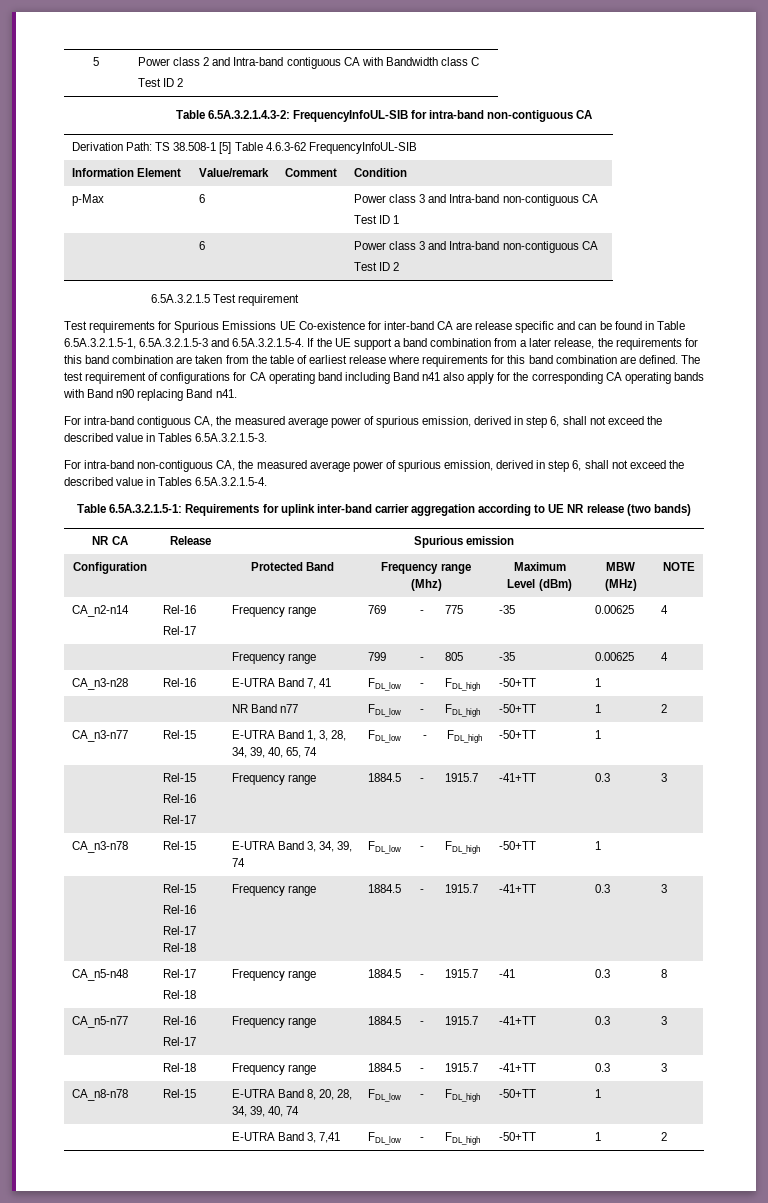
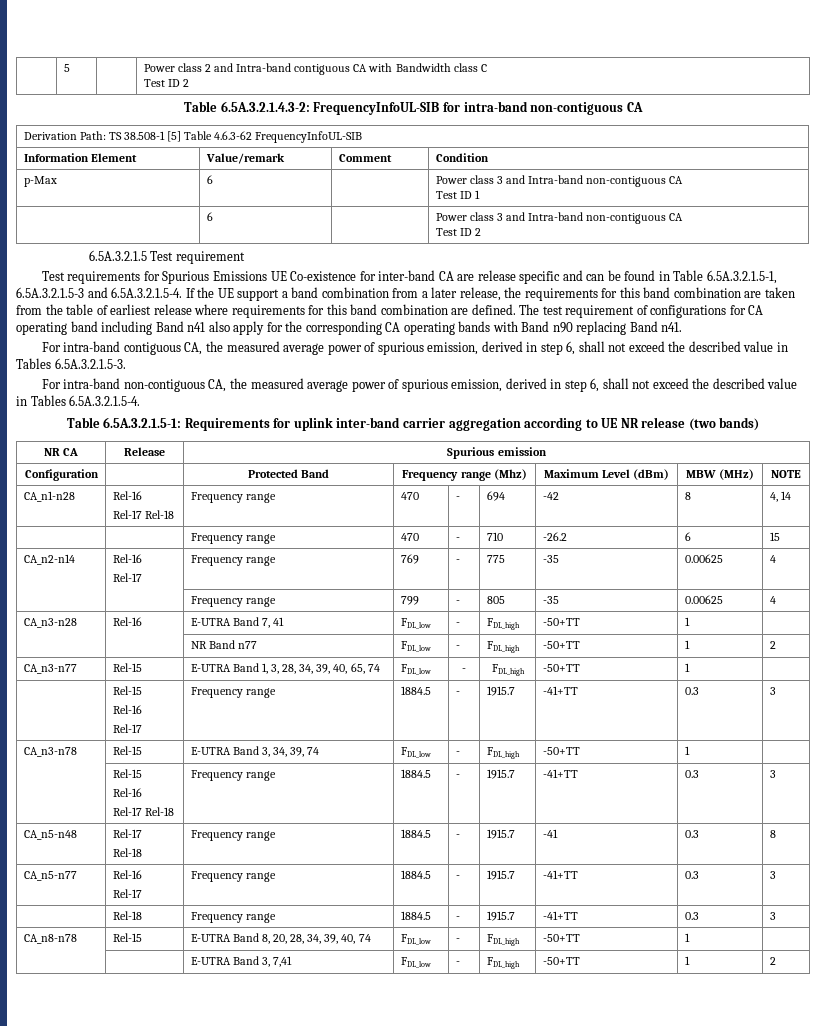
+ CA_n1-n28 | Rel-16
+ Rel-17 Rel-18 | Frequency range | 470 | - | 694 | -42 | 8 | 4, 14
+ | | Frequency range | 470 | - | 710 | -26.2 | 6 | 15

